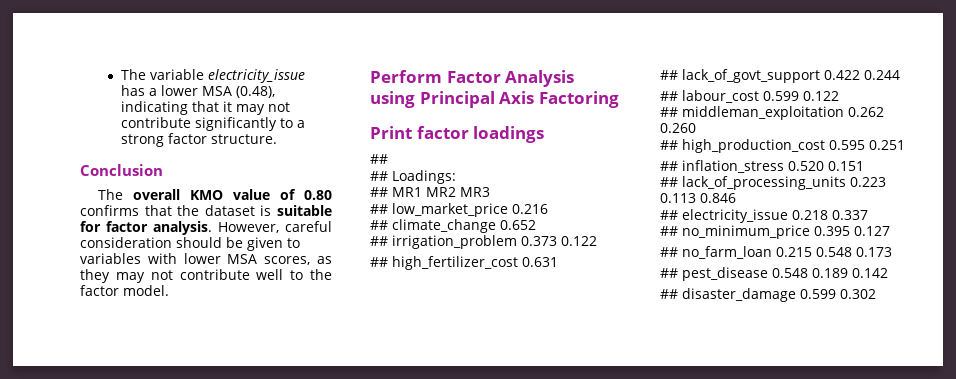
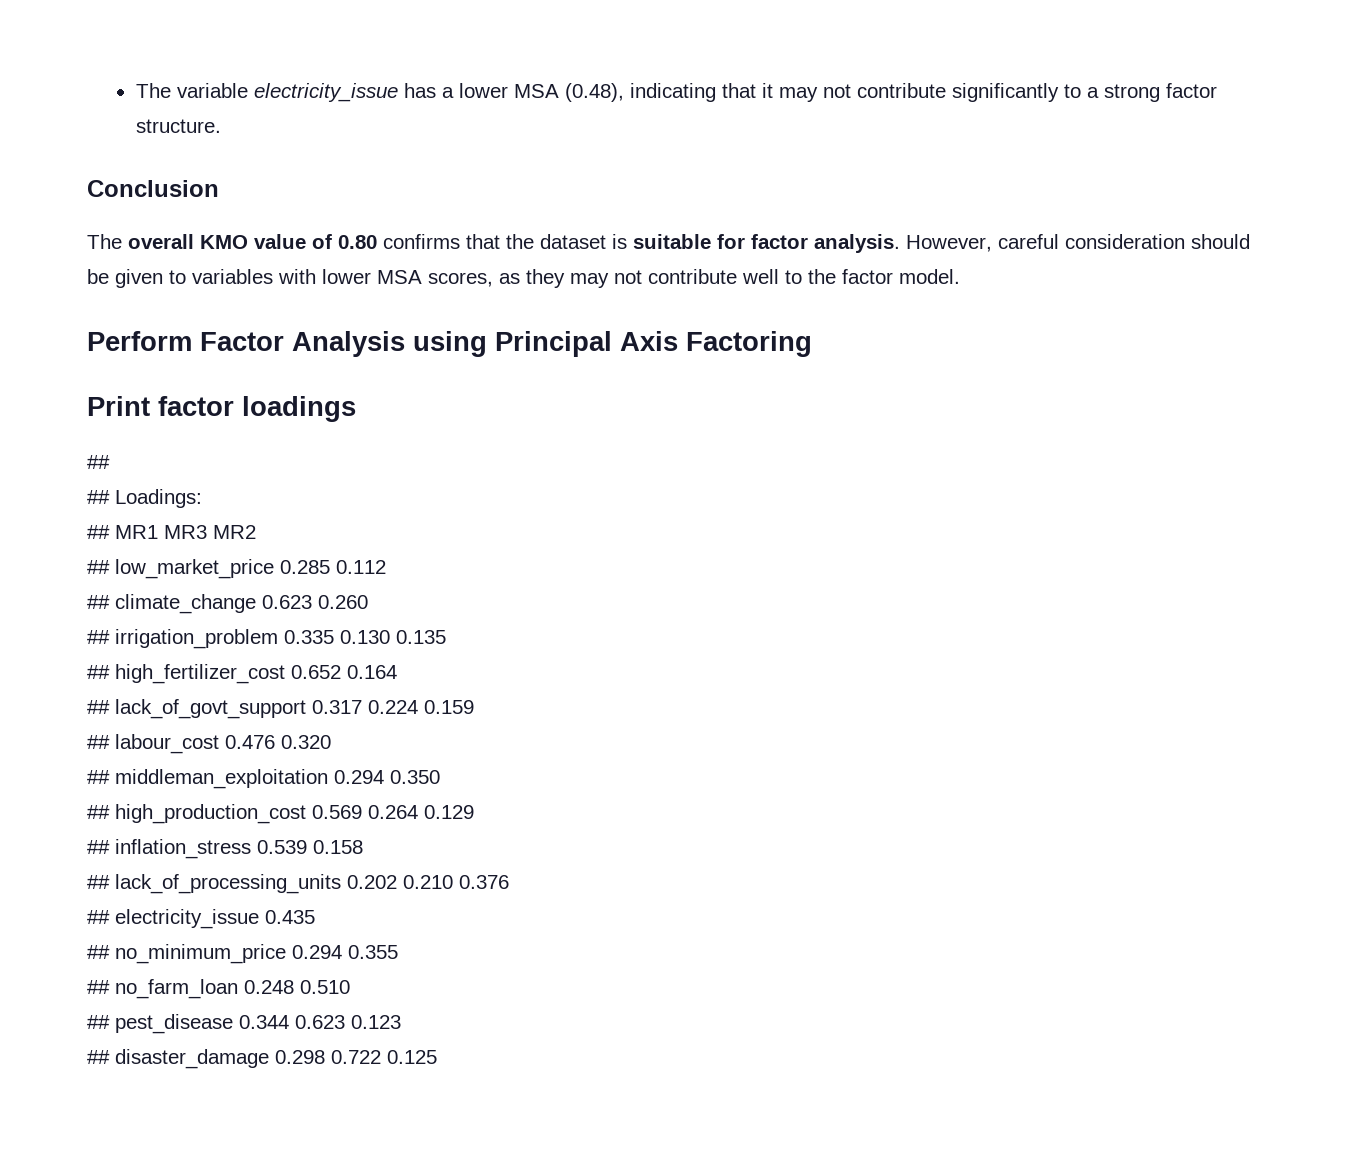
- ## MR1 MR2 MR3
+ ## MR1 MR3 MR2
- ## low_market_price 0.216
+ ## low_market_price 0.285 0.112
- ## climate_change 0.652
+ ## climate_change 0.623 0.260
- ## irrigation_problem 0.373 0.122
+ ## irrigation_problem 0.335 0.130 0.135
- ## high_fertilizer_cost 0.631
+ ## high_fertilizer_cost 0.652 0.164
- ## lack_of_govt_support 0.422 0.244
+ ## lack_of_govt_support 0.317 0.224 0.159
- ## labour_cost 0.599 0.122
+ ## labour_cost 0.476 0.320
- ## middleman_exploitation 0.262 0.260
+ ## middleman_exploitation 0.294 0.350
- ## high_production_cost 0.595 0.251
+ ## high_production_cost 0.569 0.264 0.129
- ## inflation_stress 0.520 0.151
+ ## inflation_stress 0.539 0.158
- ## lack_of_processing_units 0.223 0.113 0.846
+ ## lack_of_processing_units 0.202 0.210 0.376
- ## electricity_issue 0.218 0.337
+ ## electricity_issue 0.435
- ## no_minimum_price 0.395 0.127
+ ## no_minimum_price 0.294 0.355
- ## no_farm_loan 0.215 0.548 0.173
+ ## no_farm_loan 0.248 0.510
- ## pest_disease 0.548 0.189 0.142
+ ## pest_disease 0.344 0.623 0.123
- ## disaster_damage 0.599 0.302
+ ## disaster_damage 0.298 0.722 0.125

